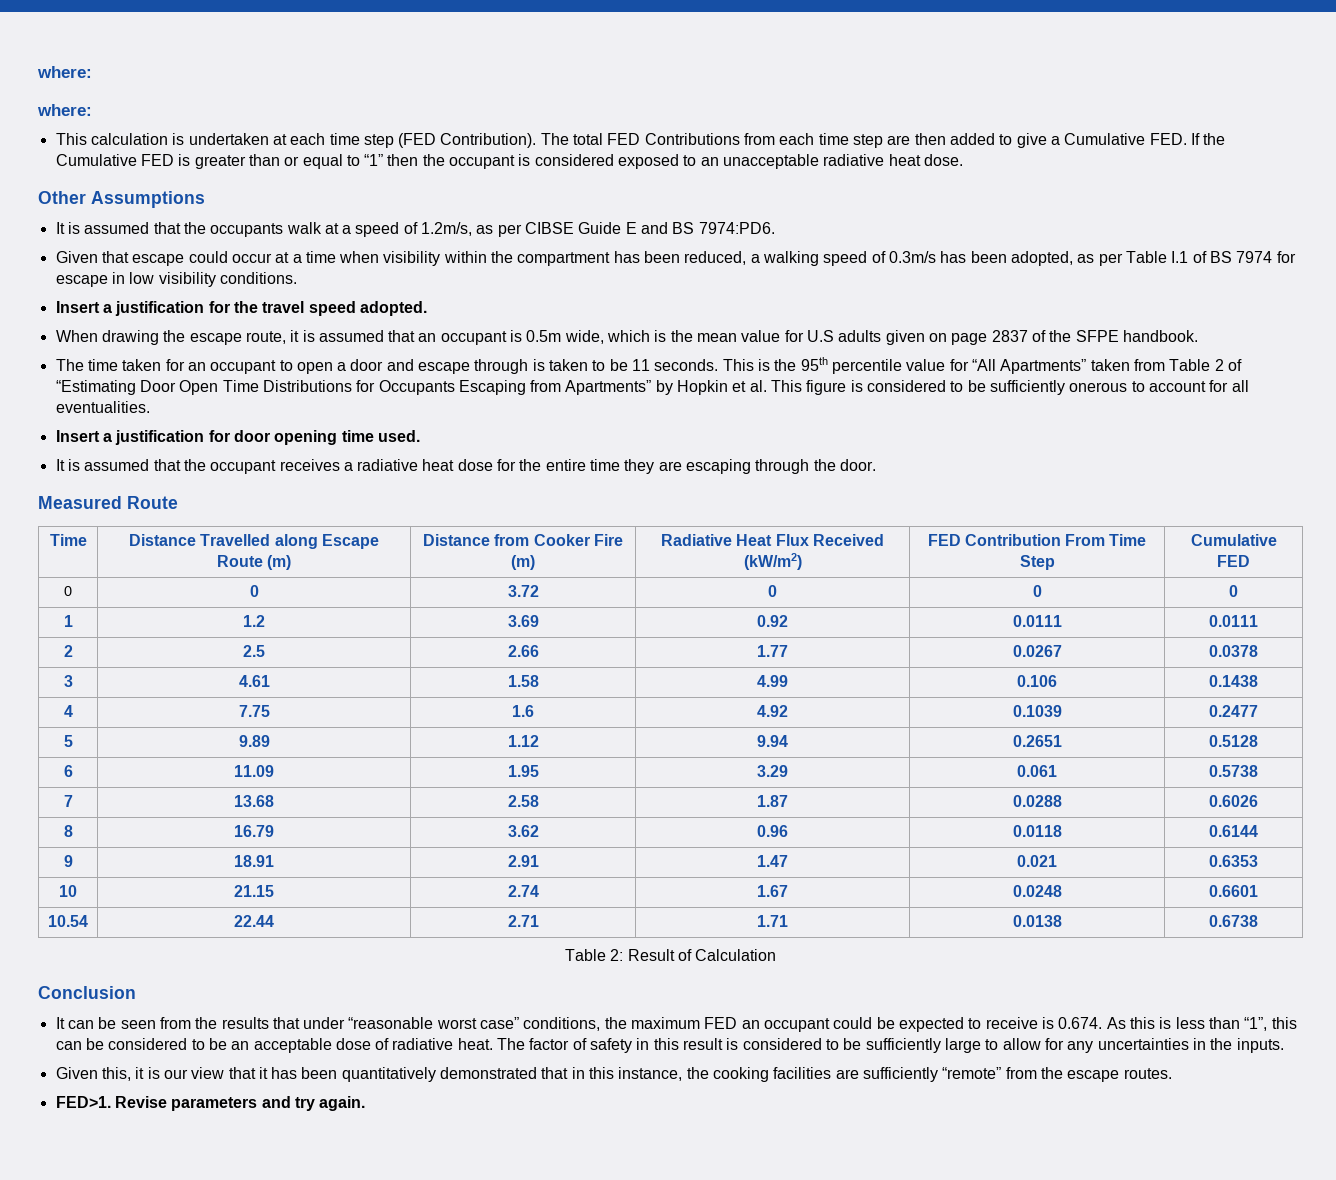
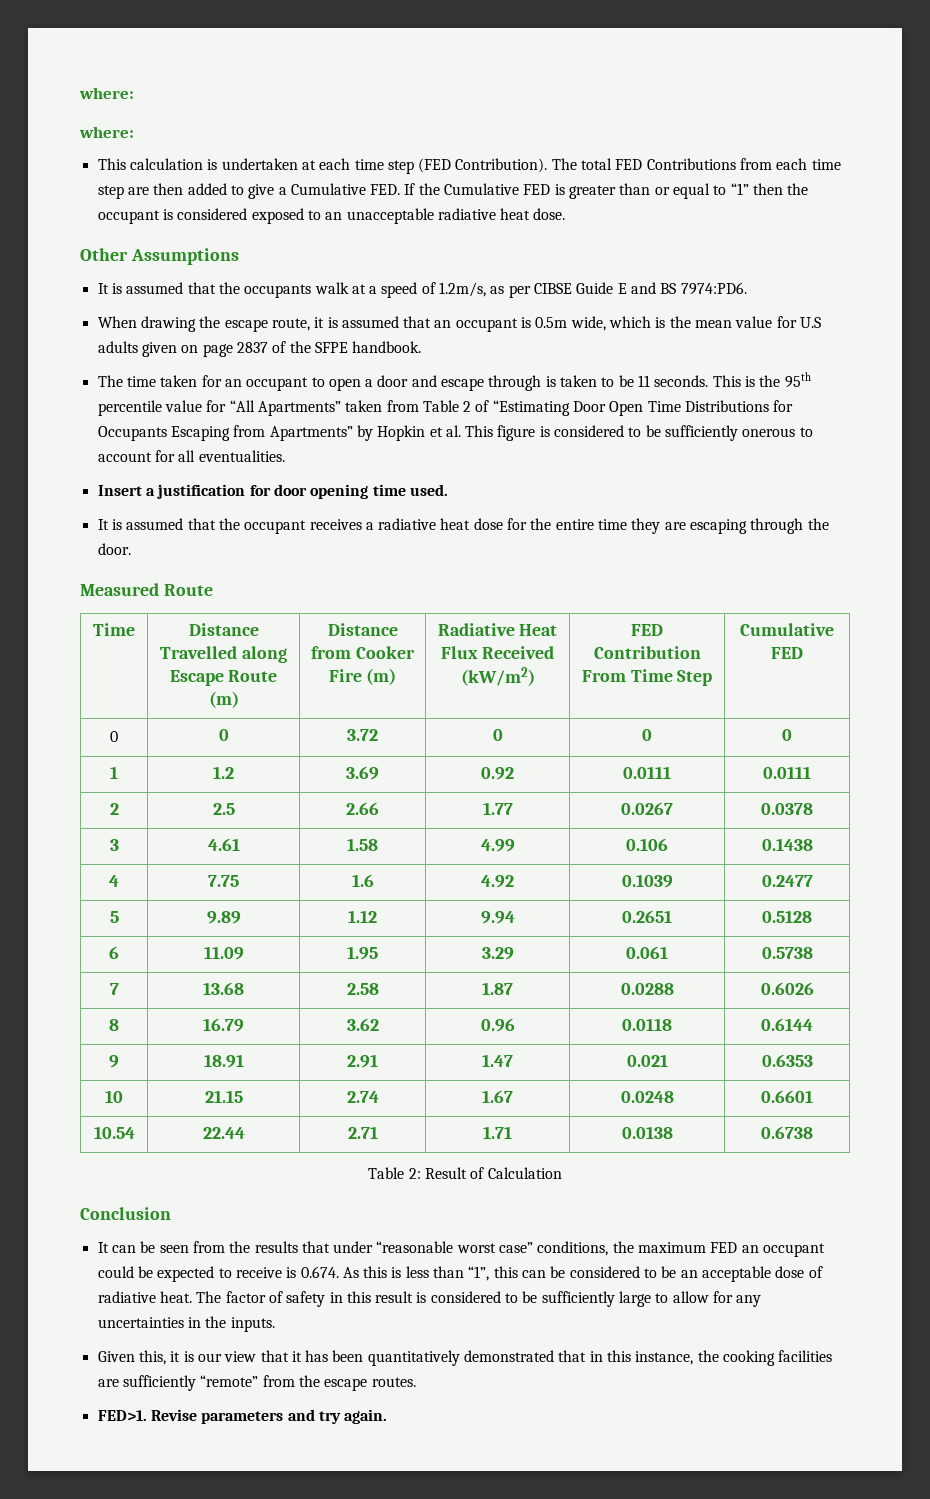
- Given that escape could occur at a time when visibility within the compartment has been reduced, a walking speed of 0.3m/s has been adopted, as per Table I.1 of BS 7974 for escape in low visibility conditions.
- Insert a justification for the travel speed adopted.

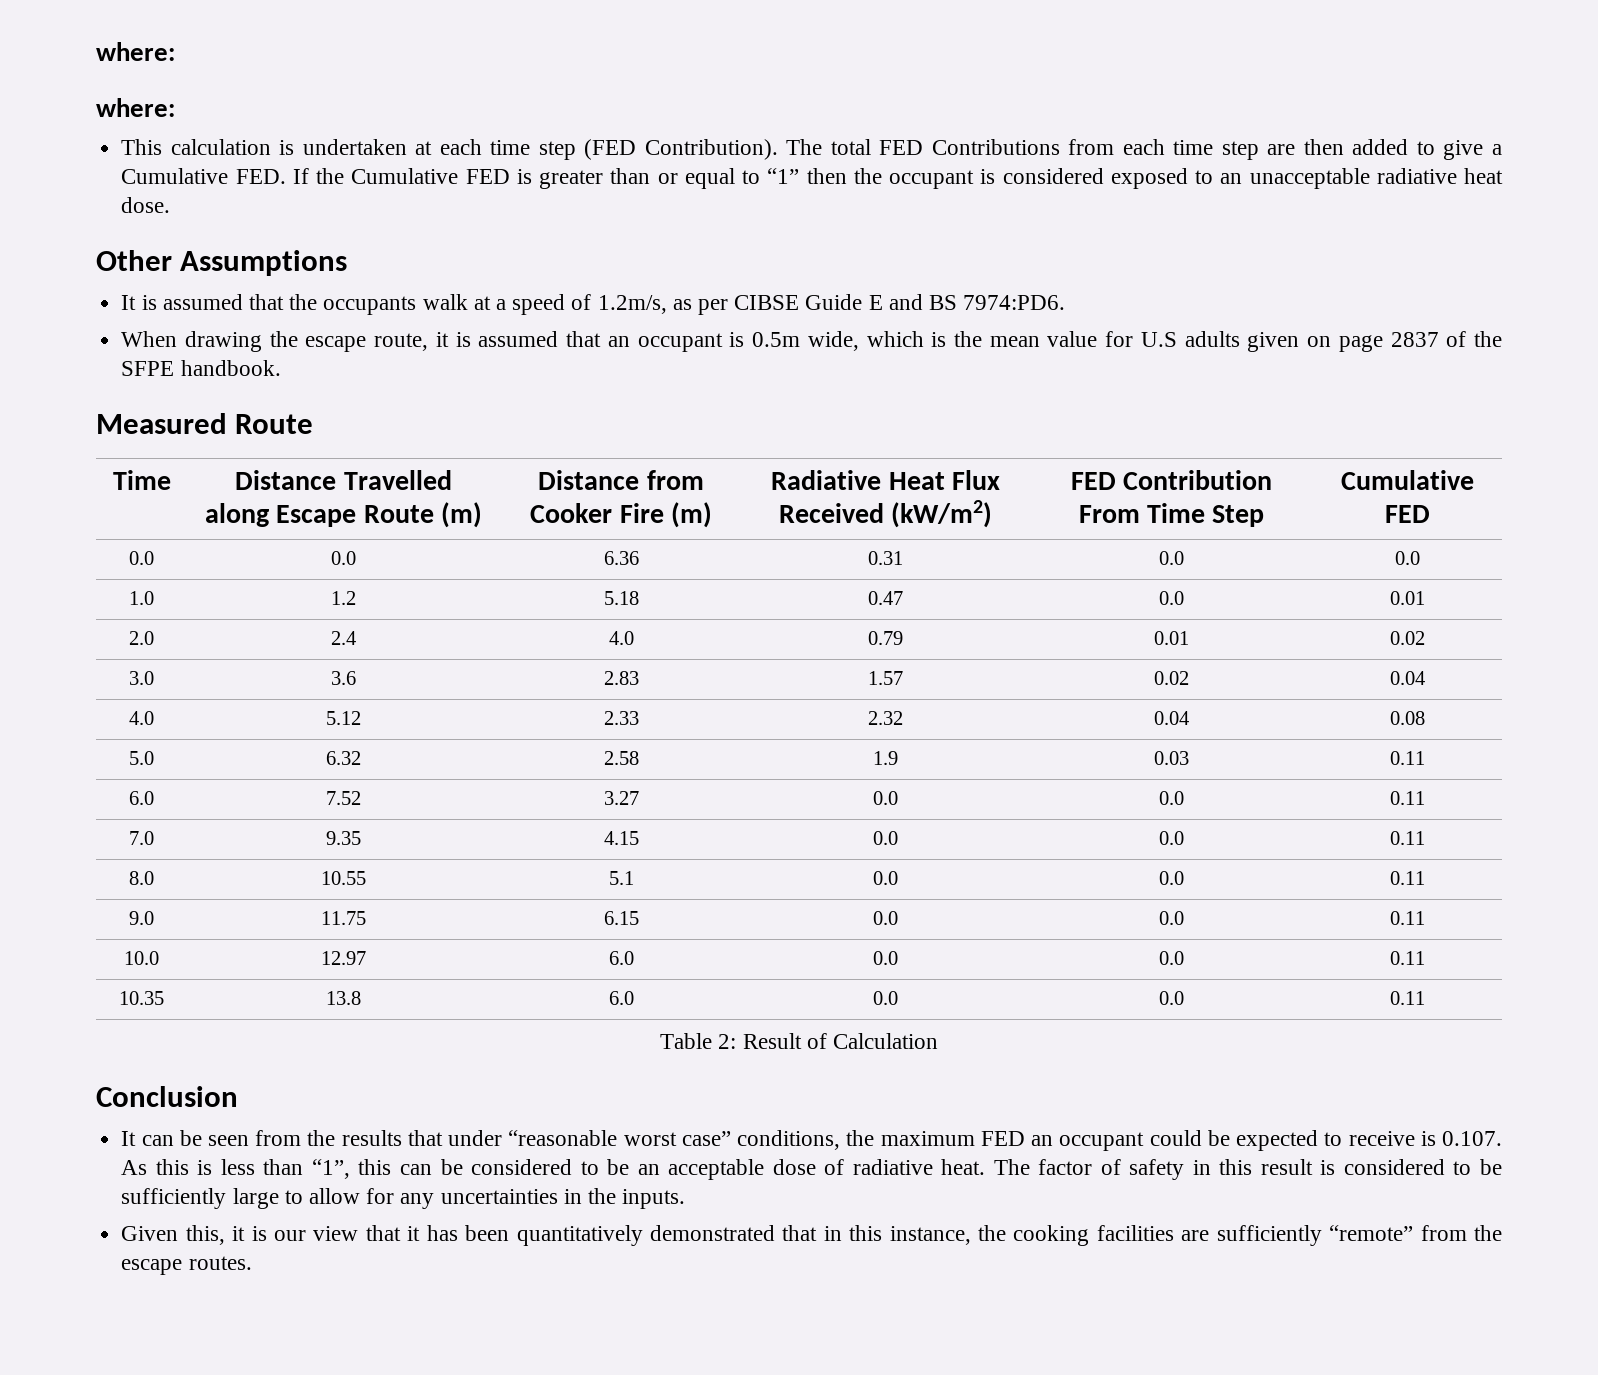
- The time taken for an occupant to open a door and escape through is taken to be 11 seconds. This is the 95th percentile value for “All Apartments” taken from Table 2 of “Estimating Door Open Time Distributions for Occupants Escaping from Apartments” by Hopkin et al. This figure is considered to be sufficiently onerous to account for all eventualities.
- Insert a justification for door opening time used.
- It is assumed that the occupant receives a radiative heat dose for the entire time they are escaping through the door.
- 0 | 0 | 3.72 | 0 | 0 | 0
- 1 | 1.2 | 3.69 | 0.92 | 0.0111 | 0.0111
- 2 | 2.5 | 2.66 | 1.77 | 0.0267 | 0.0378
- 3 | 4.61 | 1.58 | 4.99 | 0.106 | 0.1438
- 4 | 7.75 | 1.6 | 4.92 | 0.1039 | 0.2477
- 5 | 9.89 | 1.12 | 9.94 | 0.2651 | 0.5128
- 6 | 11.09 | 1.95 | 3.29 | 0.061 | 0.5738
- 7 | 13.68 | 2.58 | 1.87 | 0.0288 | 0.6026
- 8 | 16.79 | 3.62 | 0.96 | 0.0118 | 0.6144
- 9 | 18.91 | 2.91 | 1.47 | 0.021 | 0.6353
- 10 | 21.15 | 2.74 | 1.67 | 0.0248 | 0.6601
- 10.54 | 22.44 | 2.71 | 1.71 | 0.0138 | 0.6738
+ 0.0 | 0.0 | 6.36 | 0.31 | 0.0 | 0.0
+ 1.0 | 1.2 | 5.18 | 0.47 | 0.0 | 0.01
+ 2.0 | 2.4 | 4.0 | 0.79 | 0.01 | 0.02
+ 3.0 | 3.6 | 2.83 | 1.57 | 0.02 | 0.04
+ 4.0 | 5.12 | 2.33 | 2.32 | 0.04 | 0.08
+ 5.0 | 6.32 | 2.58 | 1.9 | 0.03 | 0.11
+ 6.0 | 7.52 | 3.27 | 0.0 | 0.0 | 0.11
+ 7.0 | 9.35 | 4.15 | 0.0 | 0.0 | 0.11
+ 8.0 | 10.55 | 5.1 | 0.0 | 0.0 | 0.11
+ 9.0 | 11.75 | 6.15 | 0.0 | 0.0 | 0.11
+ 10.0 | 12.97 | 6.0 | 0.0 | 0.0 | 0.11
+ 10.35 | 13.8 | 6.0 | 0.0 | 0.0 | 0.11
- It can be seen from the results that under “reasonable worst case” conditions, the maximum FED an occupant could be expected to receive is 0.674. As this is less than “1”, this can be considered to be an acceptable dose of radiative heat.
+ It can be seen from the results that under “reasonable worst case” conditions, the maximum FED an occupant could be expected to receive is 0.107. As this is less than “1”, this can be considered to be an acceptable dose of radiative heat.
- FED>1. Revise parameters and try again.

